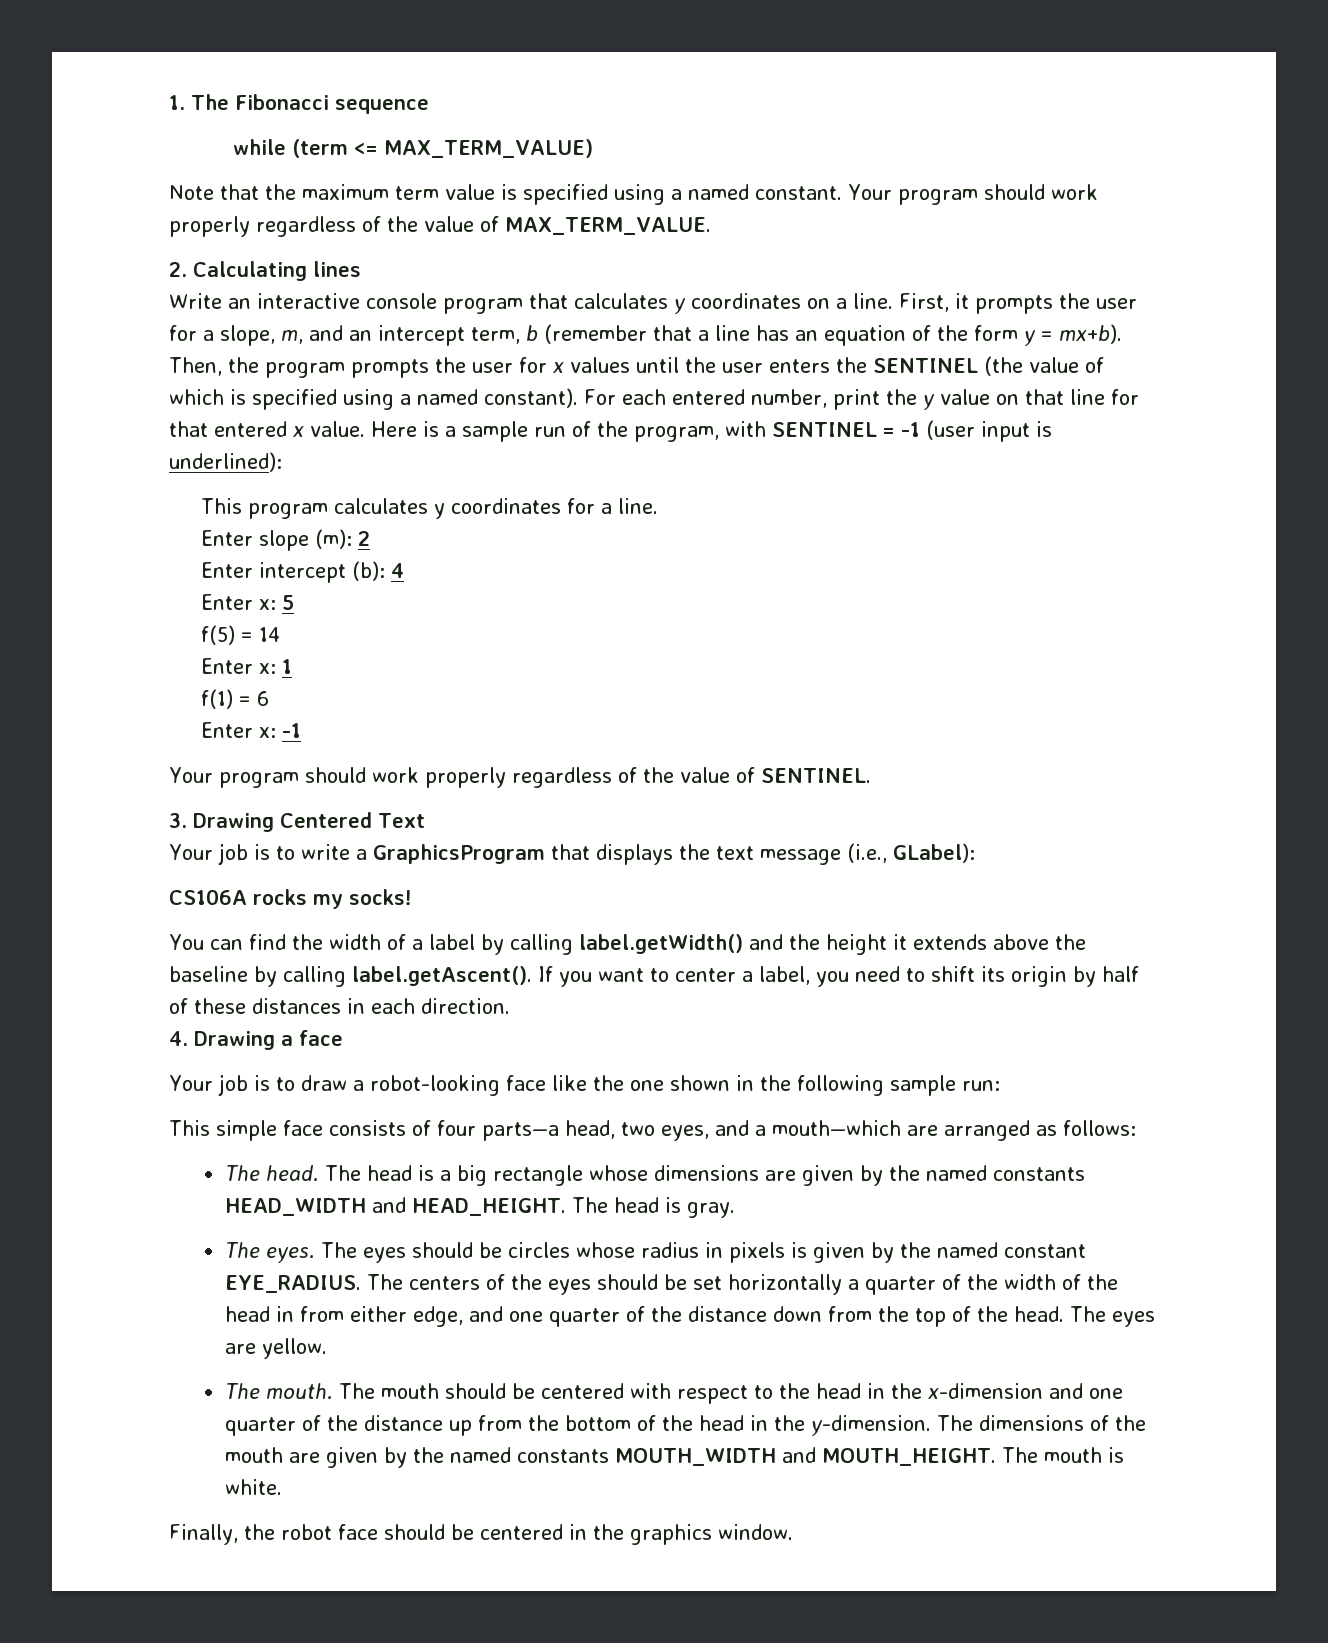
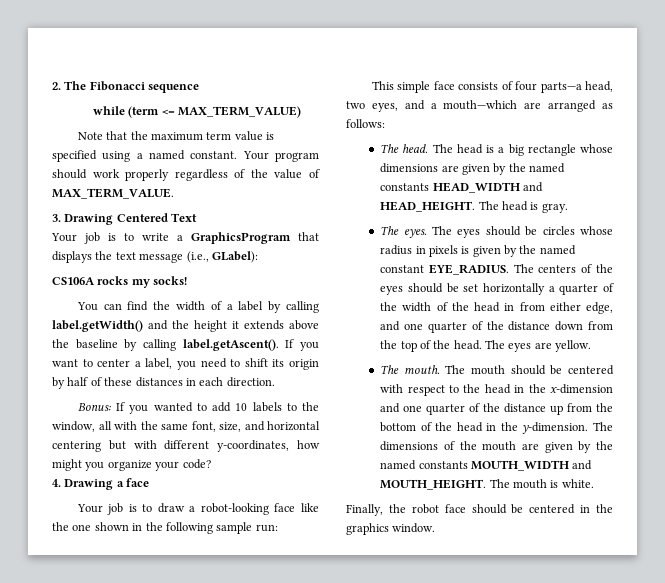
- 1. The Fibonacci sequence
+ 2. The Fibonacci sequence
- 2. Calculating lines
- Write an interactive console program that calculates y coordinates on a line. First, it prompts the user for a slope, m, and an intercept term, b (remember that a line has an equation of the form y = mx+b). Then, the program prompts the user for x values until the user enters the SENTINEL (the value of which is specified using a named constant). For each entered number, print the y value on that line for that entered x value. Here is a sample run of the program, with SENTINEL = -1 (user input is underlined):
- This program calculates y coordinates for a line.
- Enter slope (m): 2
- Enter intercept (b): 4
- Enter x: 5
- f(5) = 14
- Enter x: 1
- f(1) = 6
- Enter x: -1
- Your program should work properly regardless of the value of SENTINEL.
+ Bonus: If you wanted to add 10 labels to the window, all with the same font, size, and horizontal centering but with different y-coordinates, how might you organize your code?

